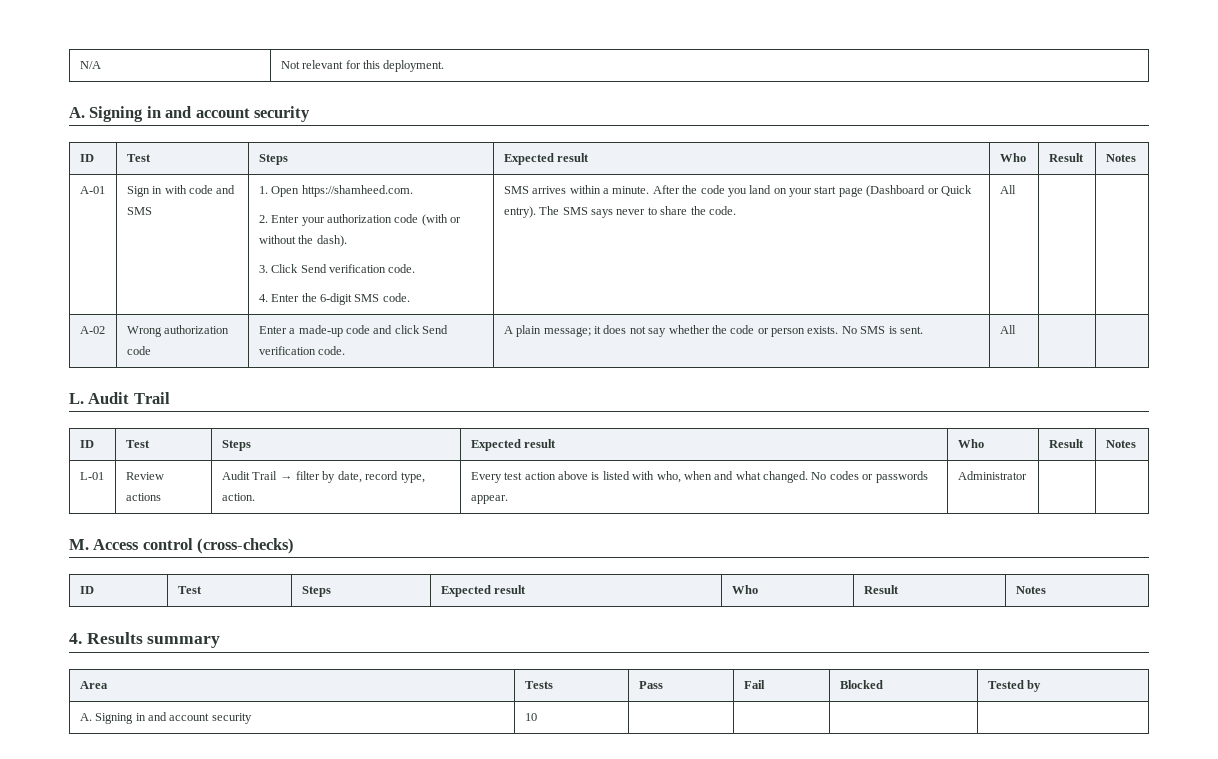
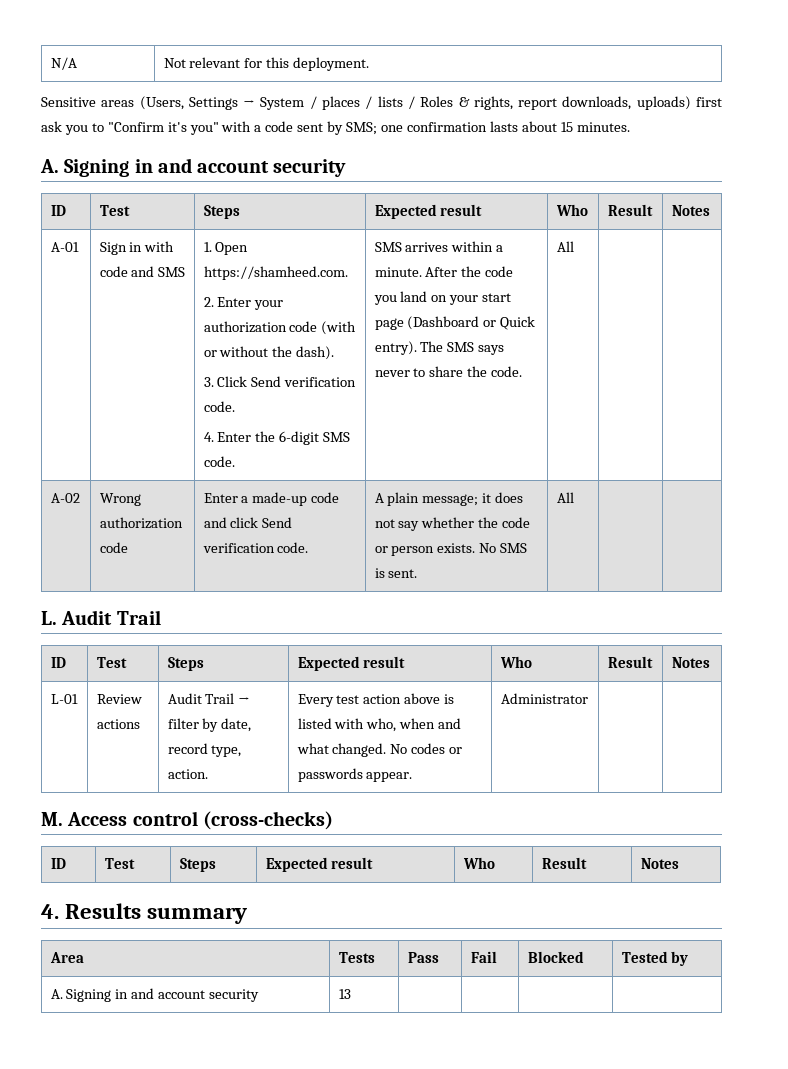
+ Sensitive areas (Users, Settings → System / places / lists / Roles & rights, report downloads, uploads) first ask you to "Confirm it's you" with a code sent by SMS; one confirmation lasts about 15 minutes.
- A. Signing in and account security | 10 | | | |
+ A. Signing in and account security | 13 | | | |

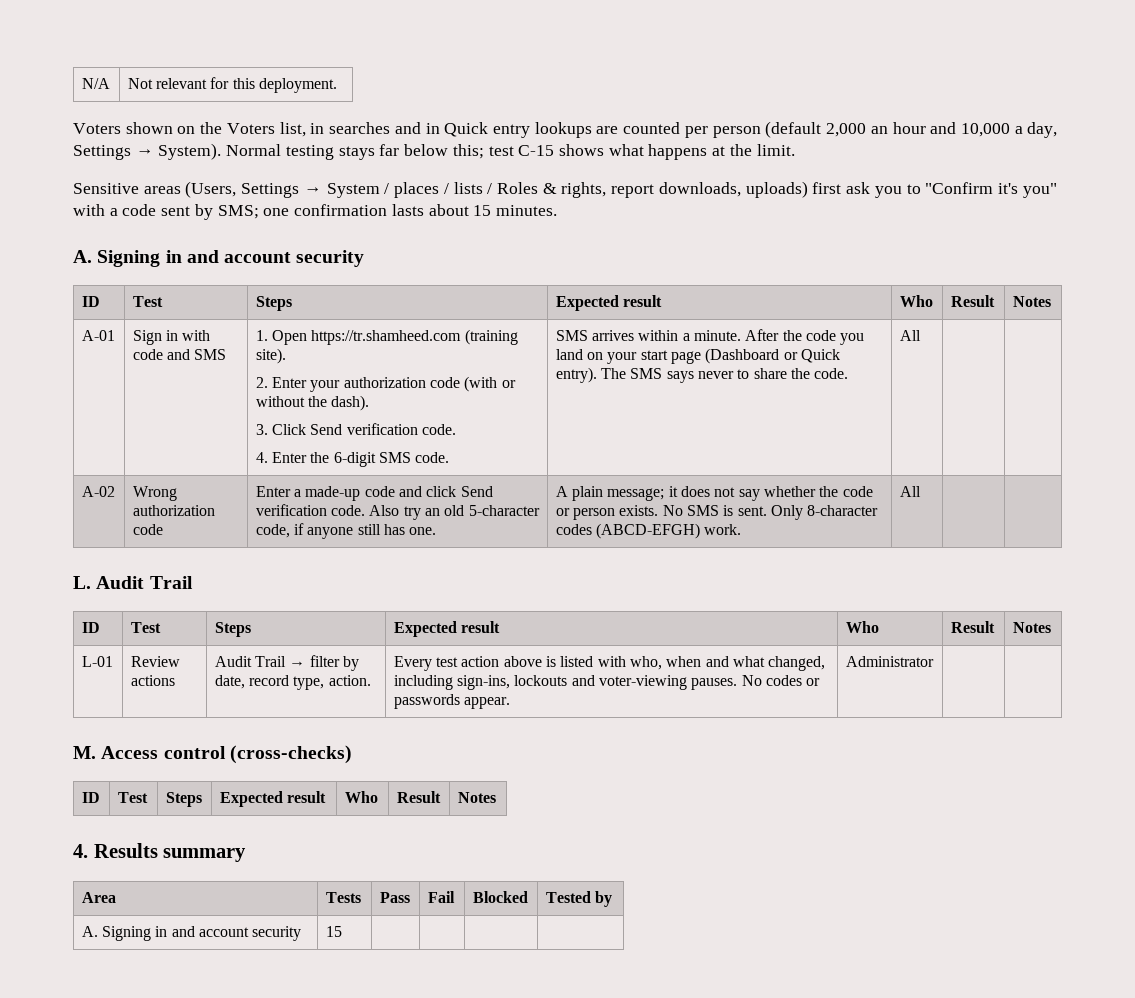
+ Voters shown on the Voters list, in searches and in Quick entry lookups are counted per person (default 2,000 an hour and 10,000 a day, Settings → System). Normal testing stays far below this; test C-15 shows what happens at the limit.
- 1. Open https://shamheed.com.
+ 1. Open https://tr.shamheed.com (training site).
+ Also try an old 5-character code, if anyone still has one.
+ Only 8-character codes (ABCD-EFGH) work.
- L-01 | Review actions | Audit Trail → filter by date, record type, action. | Every test action above is listed with who, when and what changed. No codes or passwords appear. | Administrator | |
+ L-01 | Review actions | Audit Trail → filter by date, record type, action. | Every test action above is listed with who, when and what changed, including sign-ins, lockouts and voter-viewing pauses. No codes or passwords appear. | Administrator | |
- A. Signing in and account security | 13 | | | |
+ A. Signing in and account security | 15 | | | |

